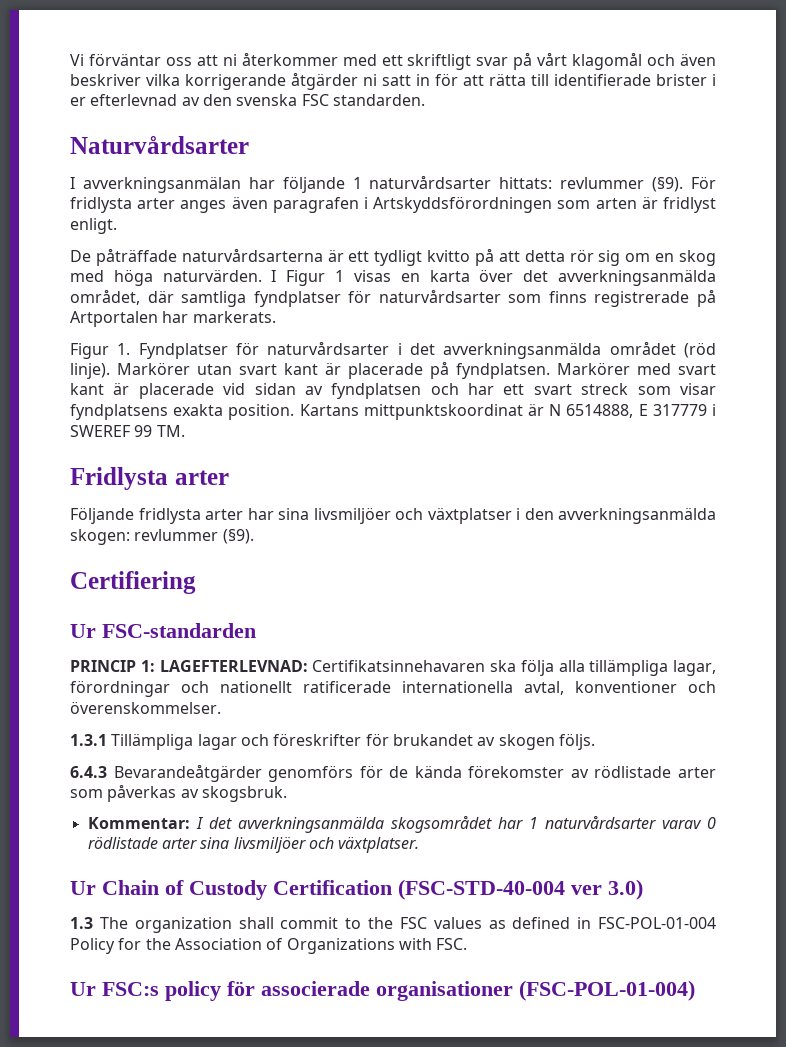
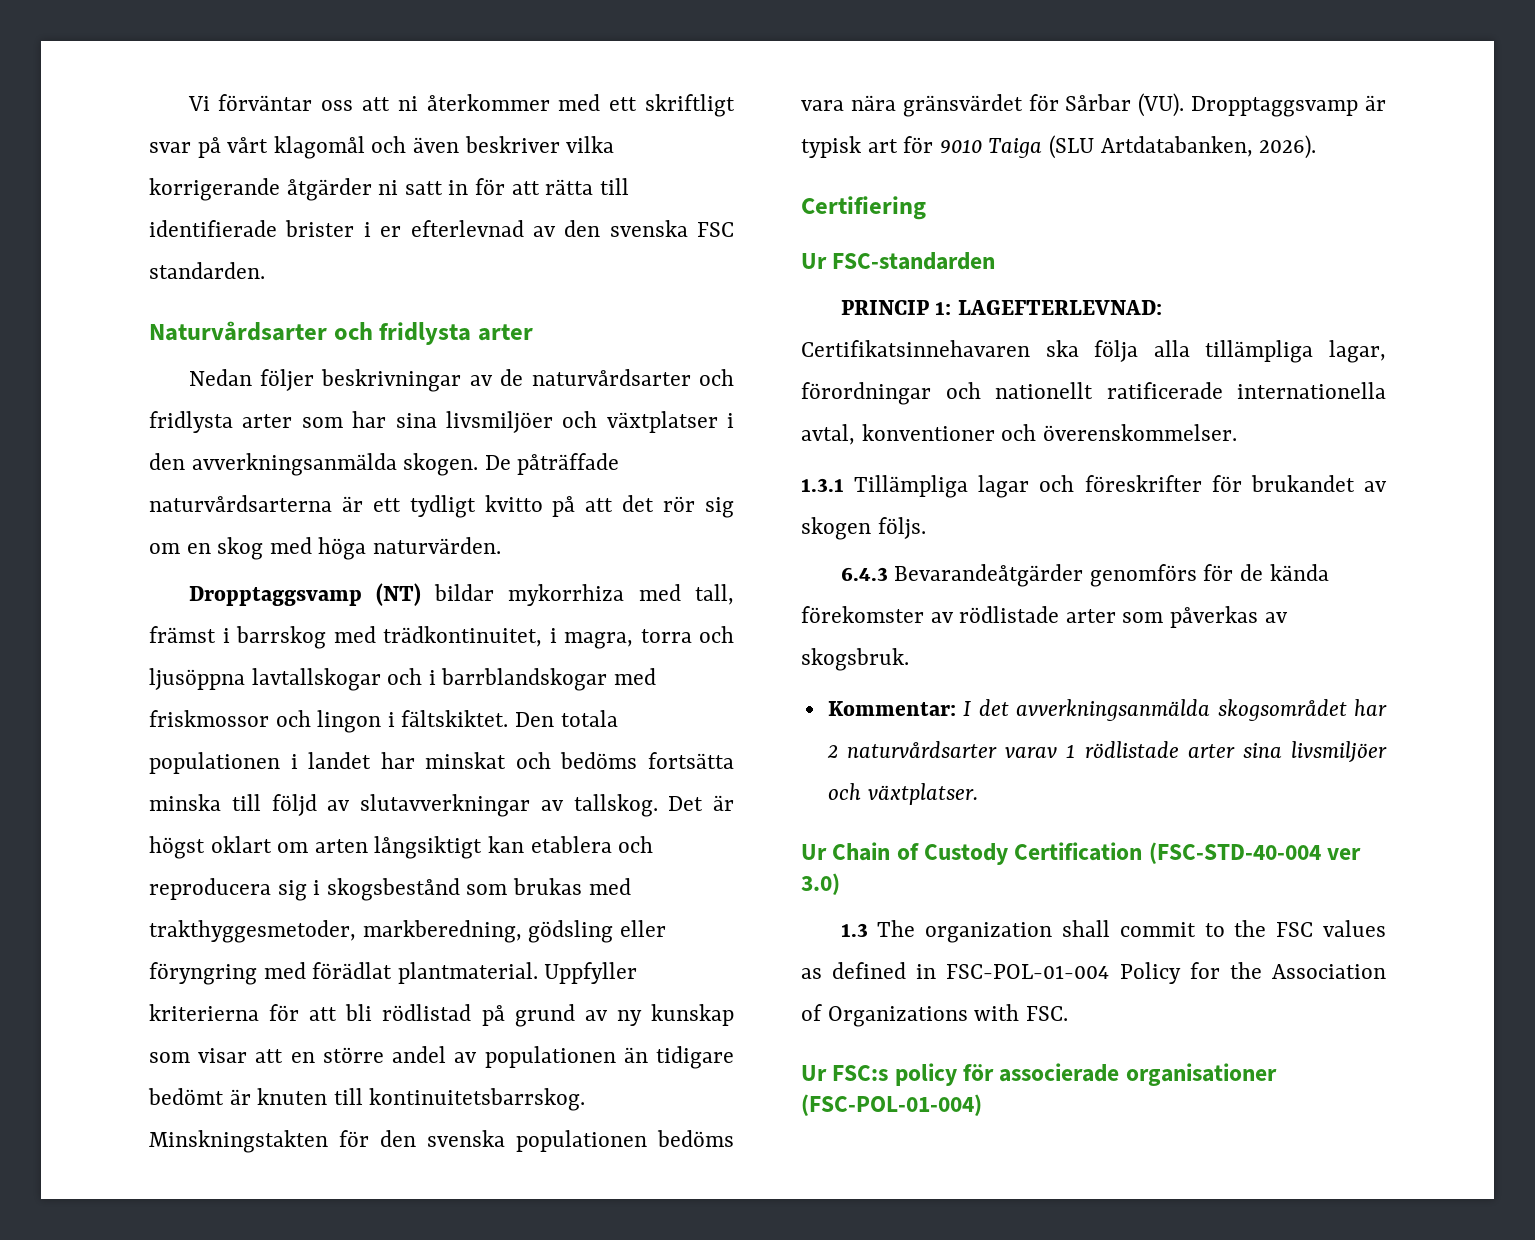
- Naturvårdsarter
- I avverkningsanmälan har följande 1 naturvårdsarter hittats: revlummer (§9). För fridlysta arter anges även paragrafen i Artskyddsförordningen som arten är fridlyst enligt.
- De påträffade naturvårdsarterna är ett tydligt kvitto på att detta rör sig om en skog med höga naturvärden. I Figur 1 visas en karta över det avverkningsanmälda området, där samtliga fyndplatser för naturvårdsarter som finns registrerade på Artportalen har markerats.
- Figur 1. Fyndplatser för naturvårdsarter i det avverkningsanmälda området (röd linje). Markörer utan svart kant är placerade på fyndplatsen. Markörer med svart kant är placerade vid sidan av fyndplatsen och har ett svart streck som visar fyndplatsens exakta position. Kartans mittpunktskoordinat är N 6514888, E 317779 i SWEREF 99 TM.
- Fridlysta arter
- Följande fridlysta arter har sina livsmiljöer och växtplatser i den avverkningsanmälda skogen: revlummer (§9).
+ Naturvårdsarter och fridlysta arter
+ Nedan följer beskrivningar av de naturvårdsarter och fridlysta arter som har sina livsmiljöer och växtplatser i den avverkningsanmälda skogen. De påträffade naturvårdsarterna är ett tydligt kvitto på att det rör sig om en skog med höga naturvärden.
+ Dropptaggsvamp (NT) bildar mykorrhiza med tall, främst i barrskog med trädkontinuitet, i magra, torra och ljusöppna lavtallskogar och i barrblandskogar med friskmossor och lingon i fältskiktet. Den totala populationen i landet har minskat och bedöms fortsätta minska till följd av slutavverkningar av tallskog. Det är högst oklart om arten långsiktigt kan etablera och reproducera sig i skogsbestånd som brukas med trakthyggesmetoder, markberedning, gödsling eller föryngring med förädlat plantmaterial. Uppfyller kriterierna för att bli rödlistad på grund av ny kunskap som visar att en större andel av populationen än tidigare bedömt är knuten till kontinuitetsbarrskog. Minskningstakten för den svenska populationen bedöms vara nära gränsvärdet för Sårbar (VU). Dropptaggsvamp är typisk art för 9010 Taiga (SLU Artdatabanken, 2026).
- Kommentar: I det avverkningsanmälda skogsområdet har 1 naturvårdsarter varav 0 rödlistade arter sina livsmiljöer och växtplatser.
+ Kommentar: I det avverkningsanmälda skogsområdet har 2 naturvårdsarter varav 1 rödlistade arter sina livsmiljöer och växtplatser.

